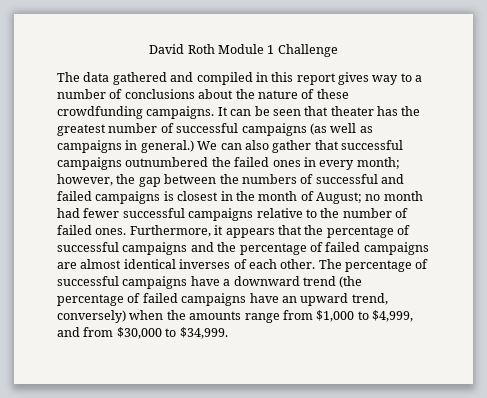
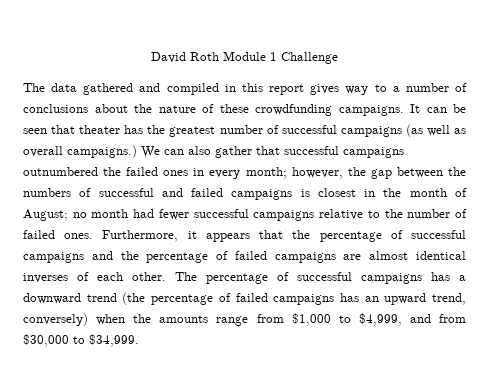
- It can be seen that theater has the greatest number of successful campaigns (as well as campaigns in general.)
+ It can be seen that theater has the greatest number of successful campaigns (as well as overall campaigns.)
- The percentage of successful campaigns have a downward trend (the percentage of failed campaigns have an upward trend, conversely) when the amounts range from $1,000 to $4,999, and from $30,000 to $34,999.
+ The percentage of successful campaigns has a downward trend (the percentage of failed campaigns has an upward trend, conversely) when the amounts range from $1,000 to $4,999, and from $30,000 to $34,999.

